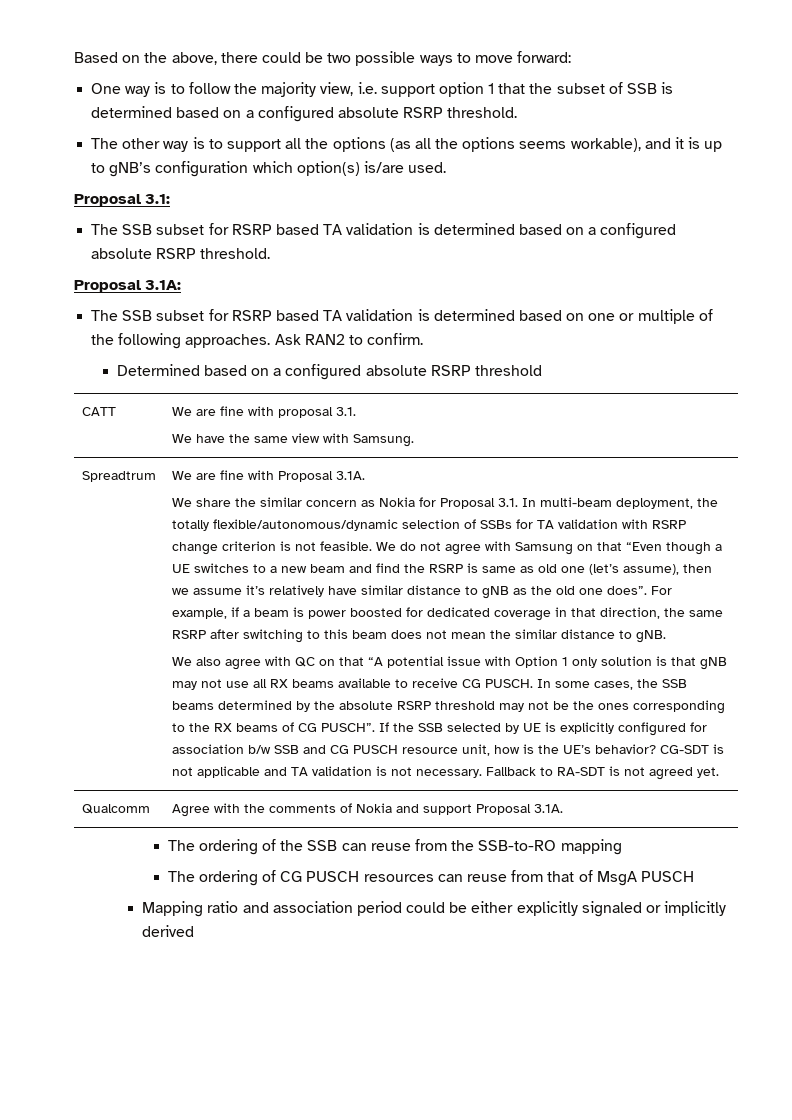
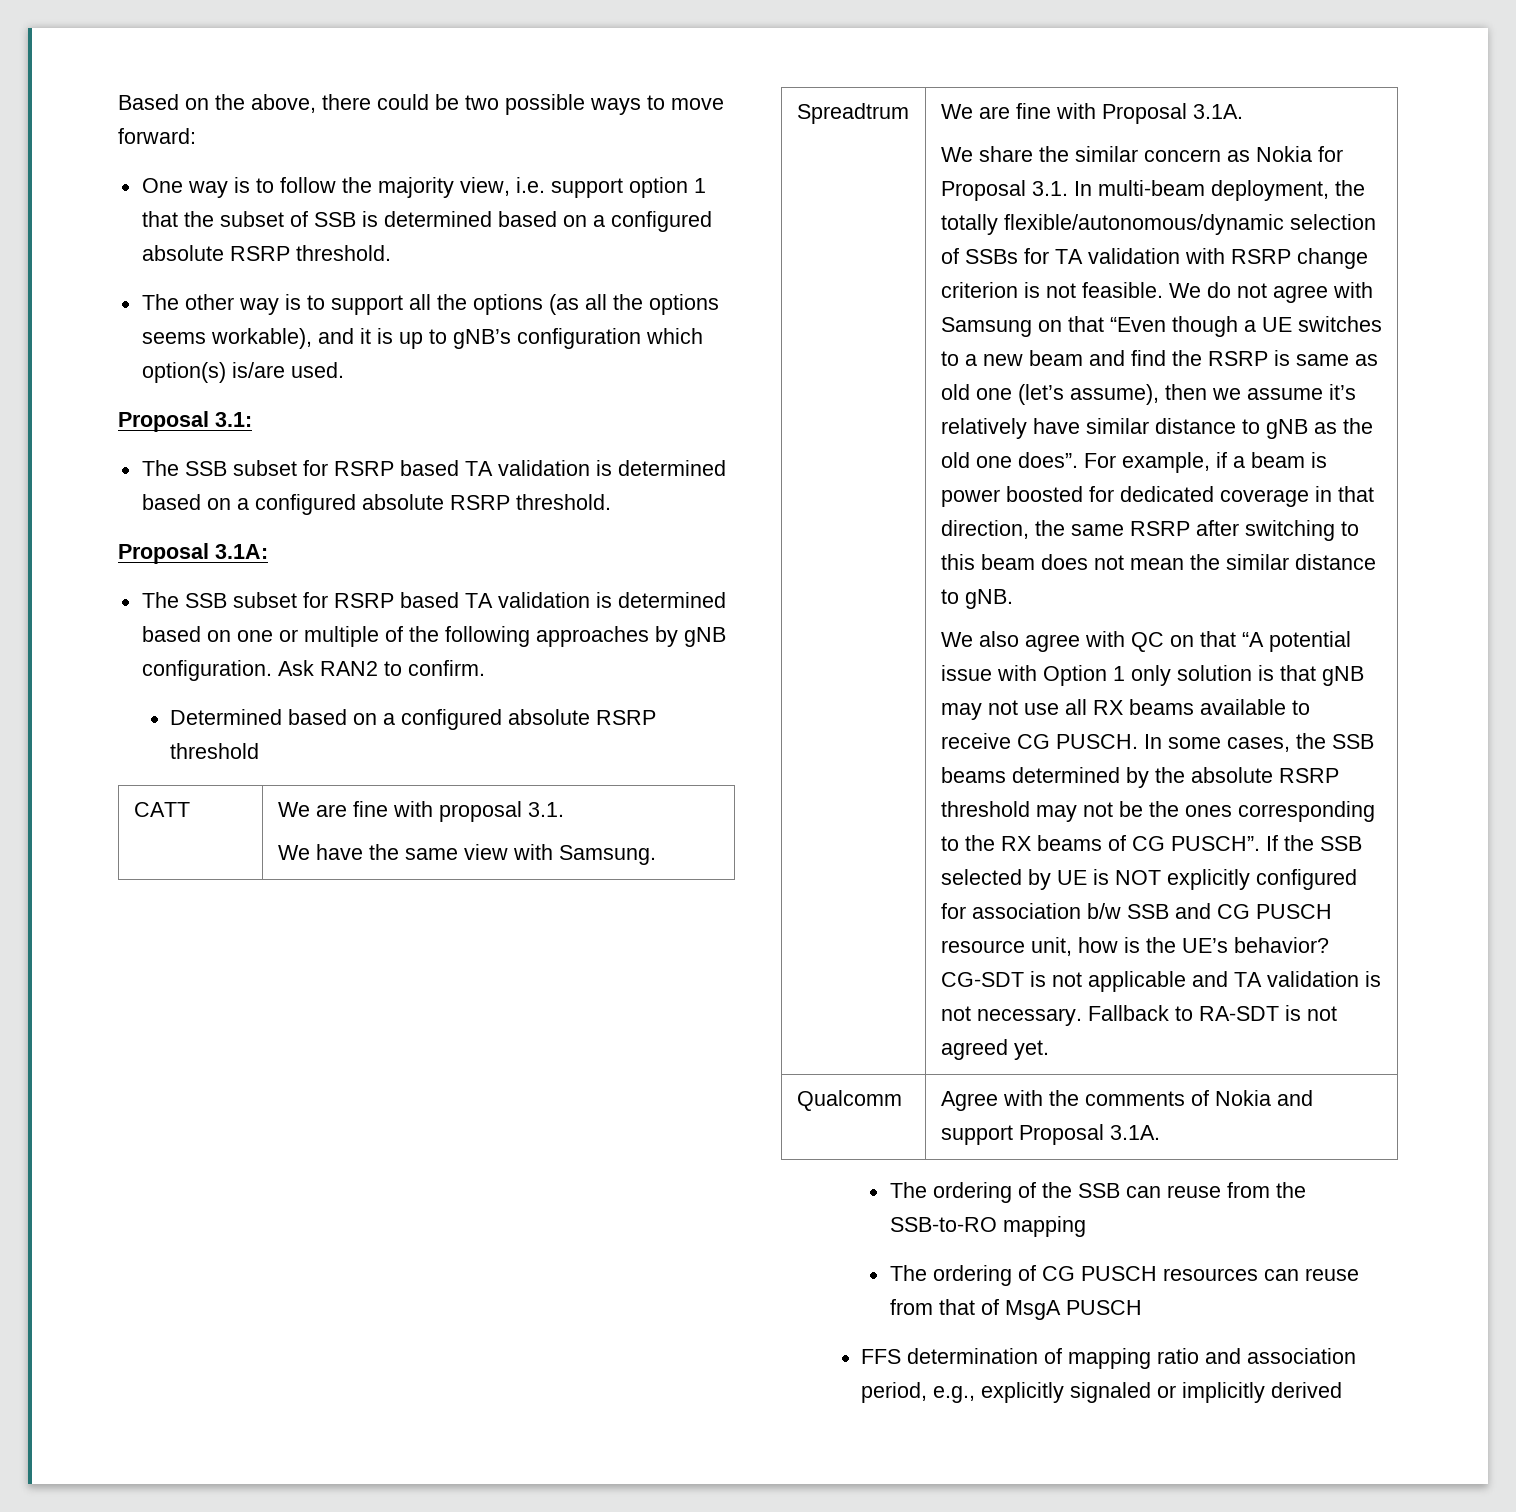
- The SSB subset for RSRP based TA validation is determined based on one or multiple of the following approaches.
+ The SSB subset for RSRP based TA validation is determined based on one or multiple of the following approaches by gNB configuration.
- If the SSB selected by UE is explicitly configured for association b/w SSB and CG PUSCH resource unit, how is the UE’s behavior?
+ If the SSB selected by UE is NOT explicitly configured for association b/w SSB and CG PUSCH resource unit, how is the UE’s behavior?
- Mapping ratio and association period could be either explicitly signaled or implicitly derived
+ FFS determination of mapping ratio and association period, e.g., explicitly signaled or implicitly derived

